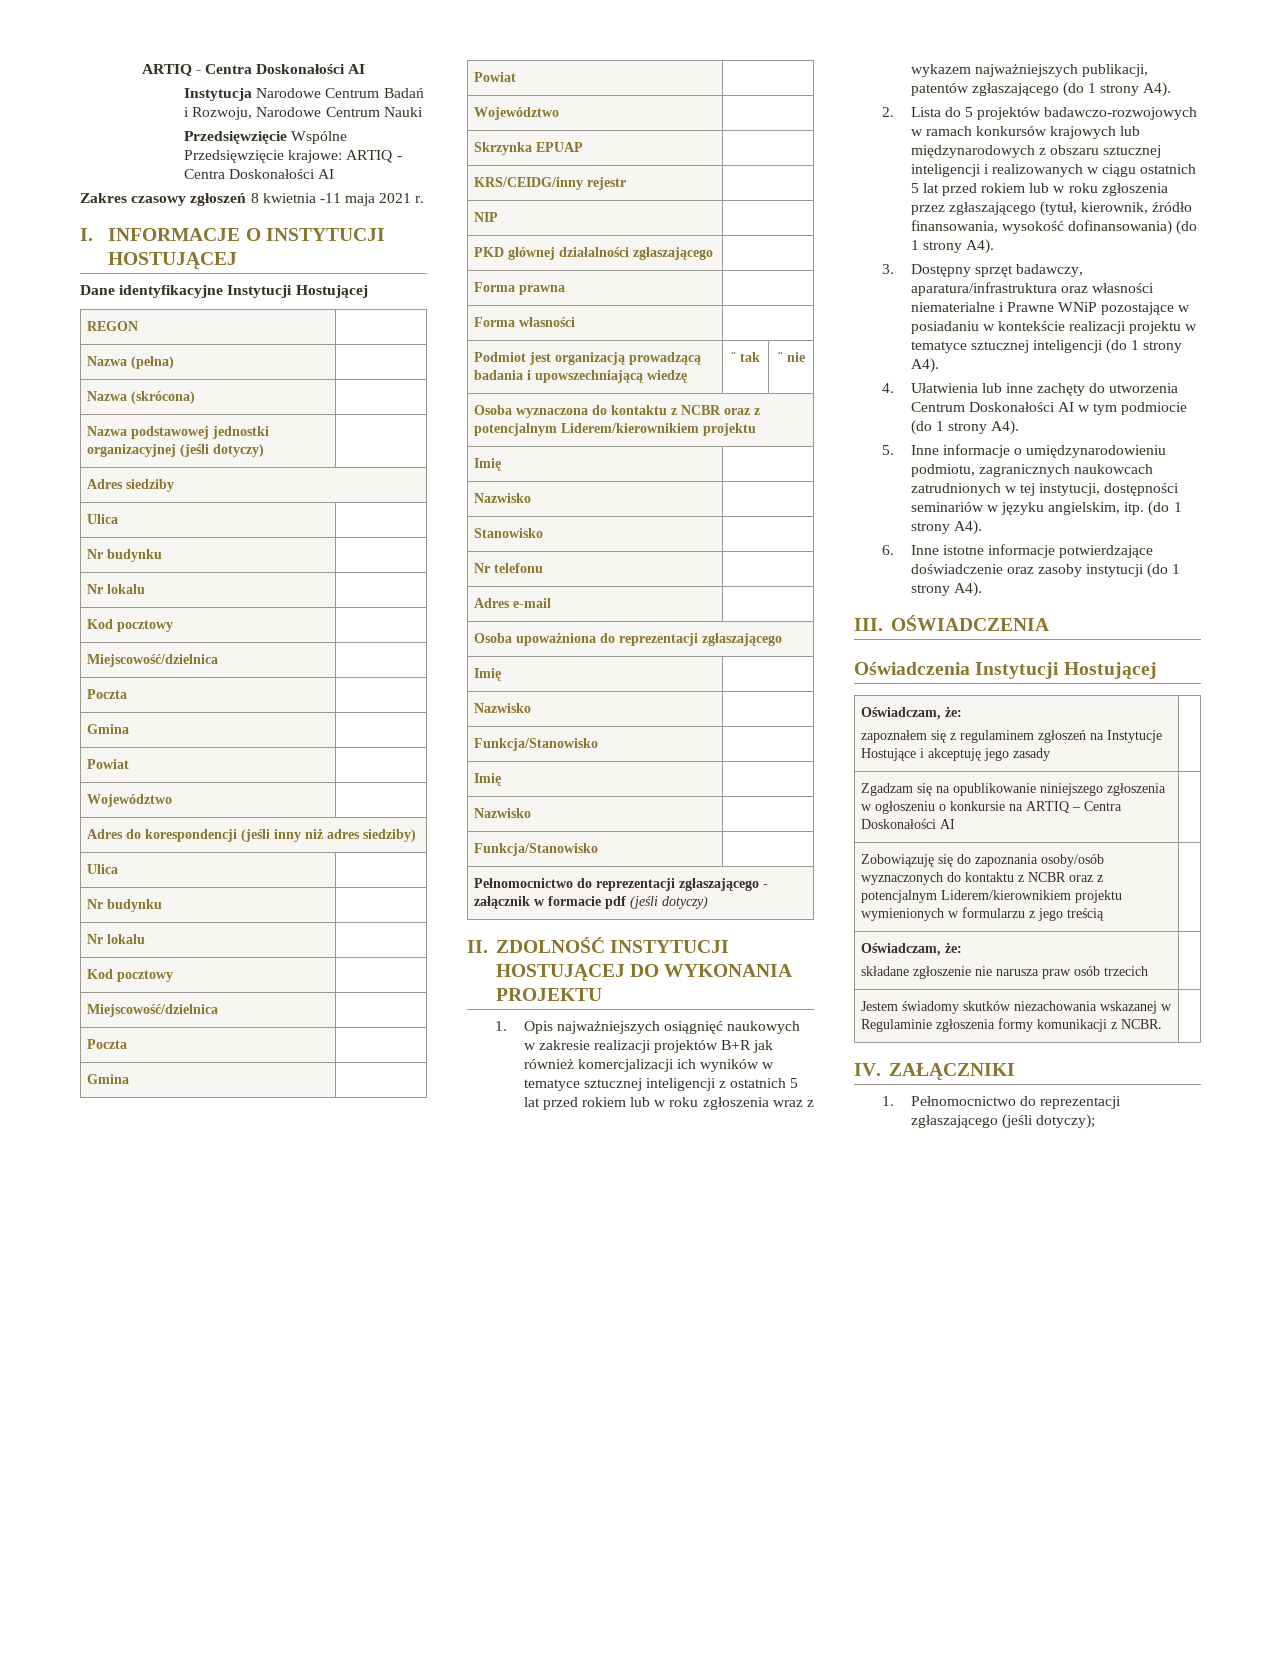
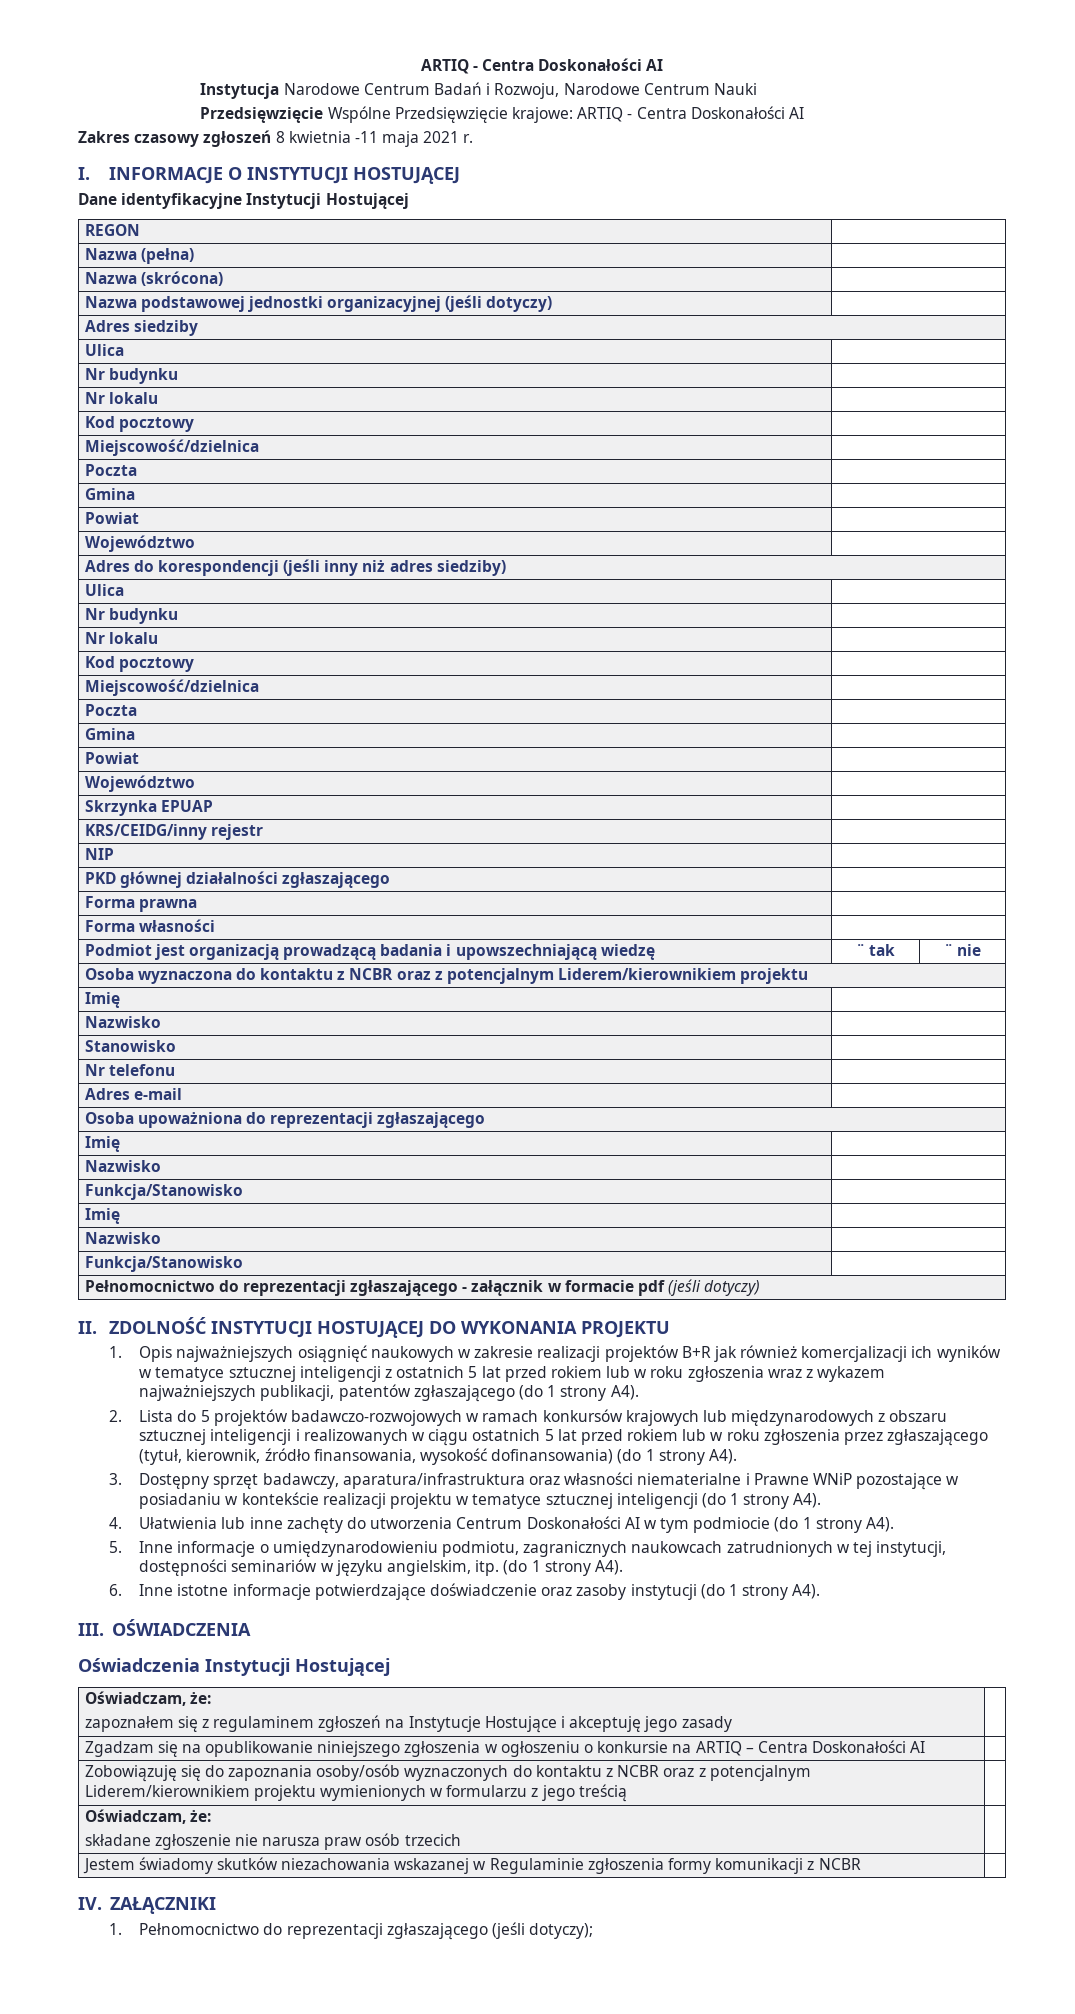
- Jestem świadomy skutków niezachowania wskazanej w Regulaminie zgłoszenia formy komunikacji z NCBR. |
+ Jestem świadomy skutków niezachowania wskazanej w Regulaminie zgłoszenia formy komunikacji z NCBR |

